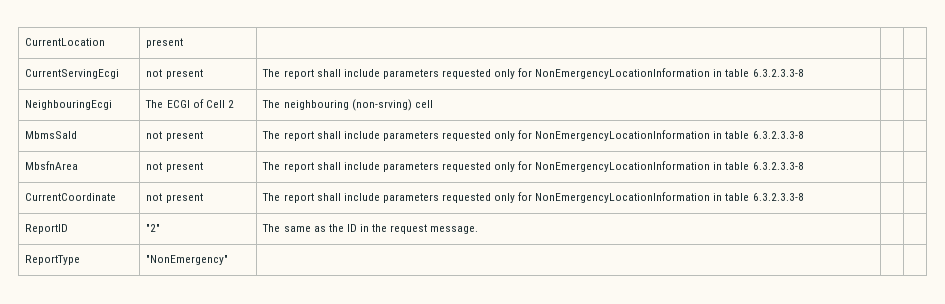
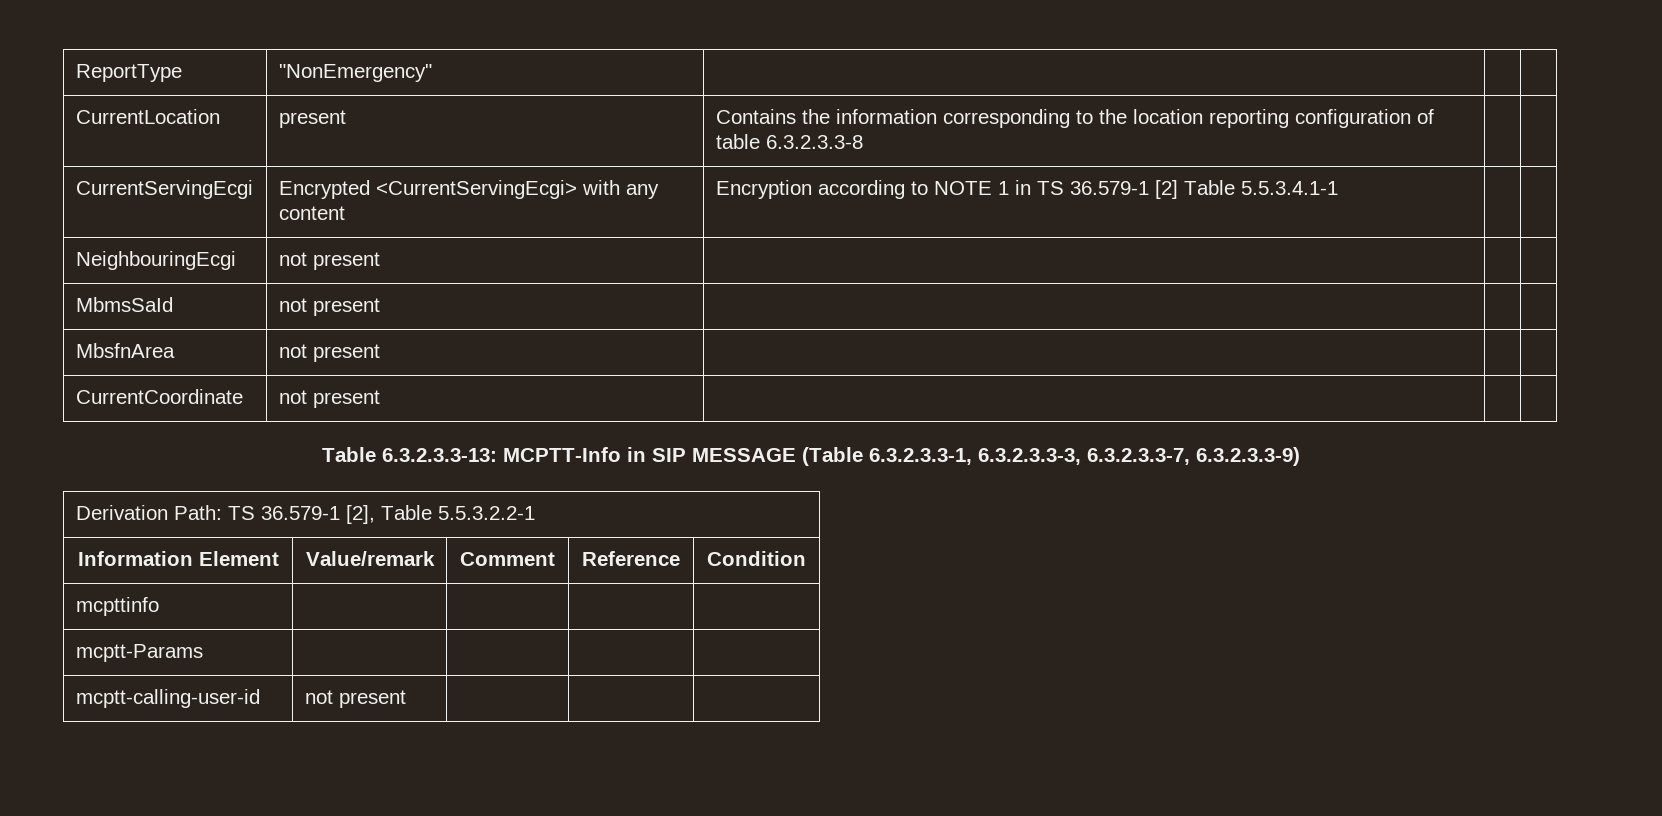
+ ReportType | "NonEmergency" | | |
- CurrentLocation | present | | |
- CurrentServingEcgi | not present | The report shall include parameters requested only for NonEmergencyLocationInformation in table 6.3.2.3.3-8 | |
- NeighbouringEcgi | The ECGI of Cell 2 | The neighbouring (non-srving) cell | |
- MbmsSaId | not present | The report shall include parameters requested only for NonEmergencyLocationInformation in table 6.3.2.3.3-8 | |
- MbsfnArea | not present | The report shall include parameters requested only for NonEmergencyLocationInformation in table 6.3.2.3.3-8 | |
- CurrentCoordinate | not present | The report shall include parameters requested only for NonEmergencyLocationInformation in table 6.3.2.3.3-8 | |
- ReportID | "2" | The same as the ID in the request message. | |
- ReportType | "NonEmergency" | | |
+ CurrentLocation | present | Contains the information corresponding to the location reporting configuration of table 6.3.2.3.3-8 | |
+ CurrentServingEcgi | Encrypted <CurrentServingEcgi> with any content | Encryption according to NOTE 1 in TS 36.579-1 [2] Table 5.5.3.4.1-1 | |
+ NeighbouringEcgi | not present | | |
+ MbmsSaId | not present | | |
+ MbsfnArea | not present | | |
+ CurrentCoordinate | not present | | |
+ Table 6.3.2.3.3-13: MCPTT-Info in SIP MESSAGE (Table 6.3.2.3.3-1, 6.3.2.3.3-3, 6.3.2.3.3-7, 6.3.2.3.3-9)
+ Derivation Path: TS 36.579-1 [2], Table 5.5.3.2.2-1
+ Information Element | Value/remark | Comment | Reference | Condition
+ mcpttinfo | | | |
+ mcptt-Params | | | |
+ mcptt-calling-user-id | not present | | |

